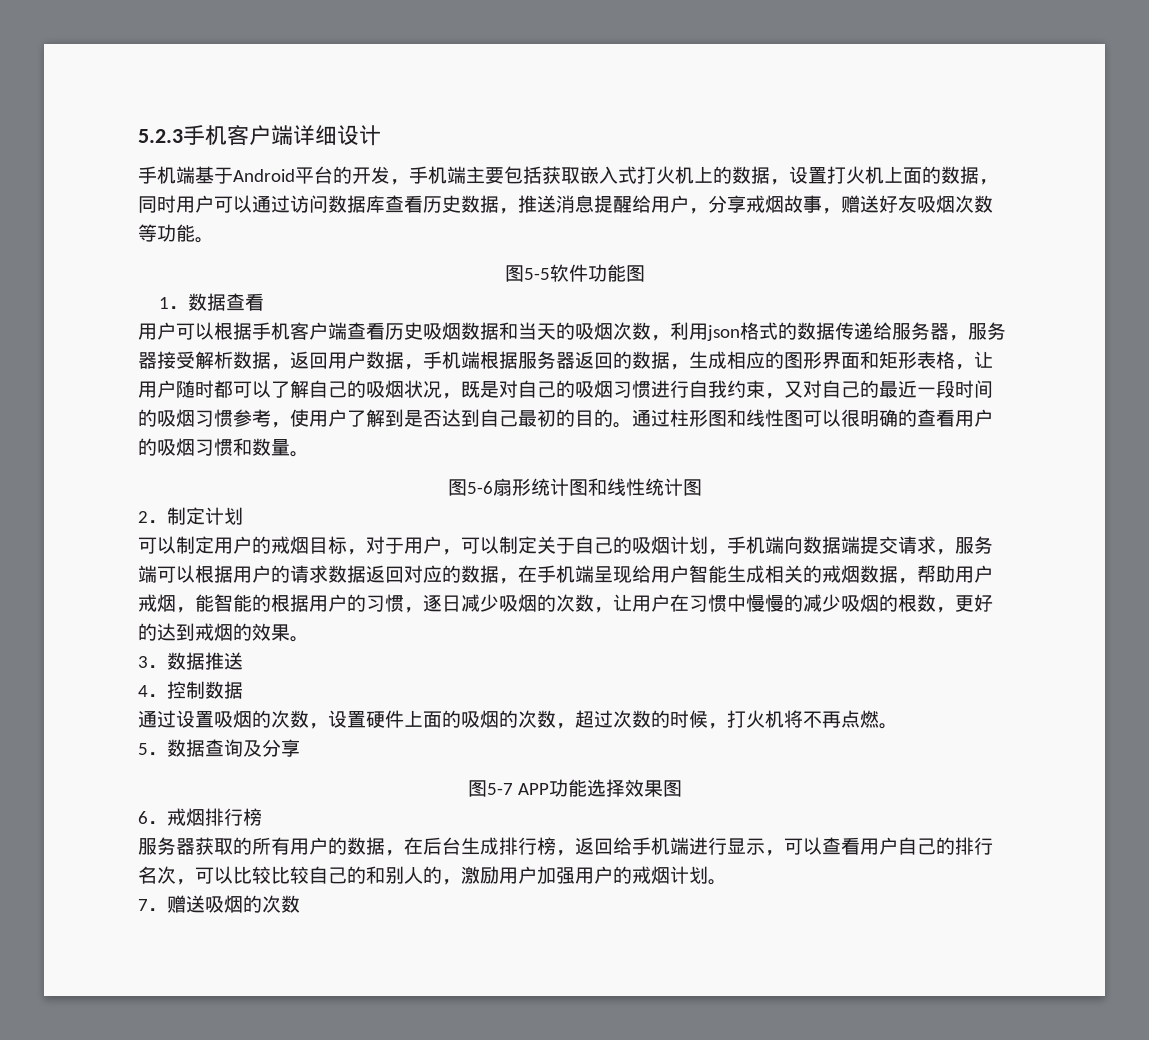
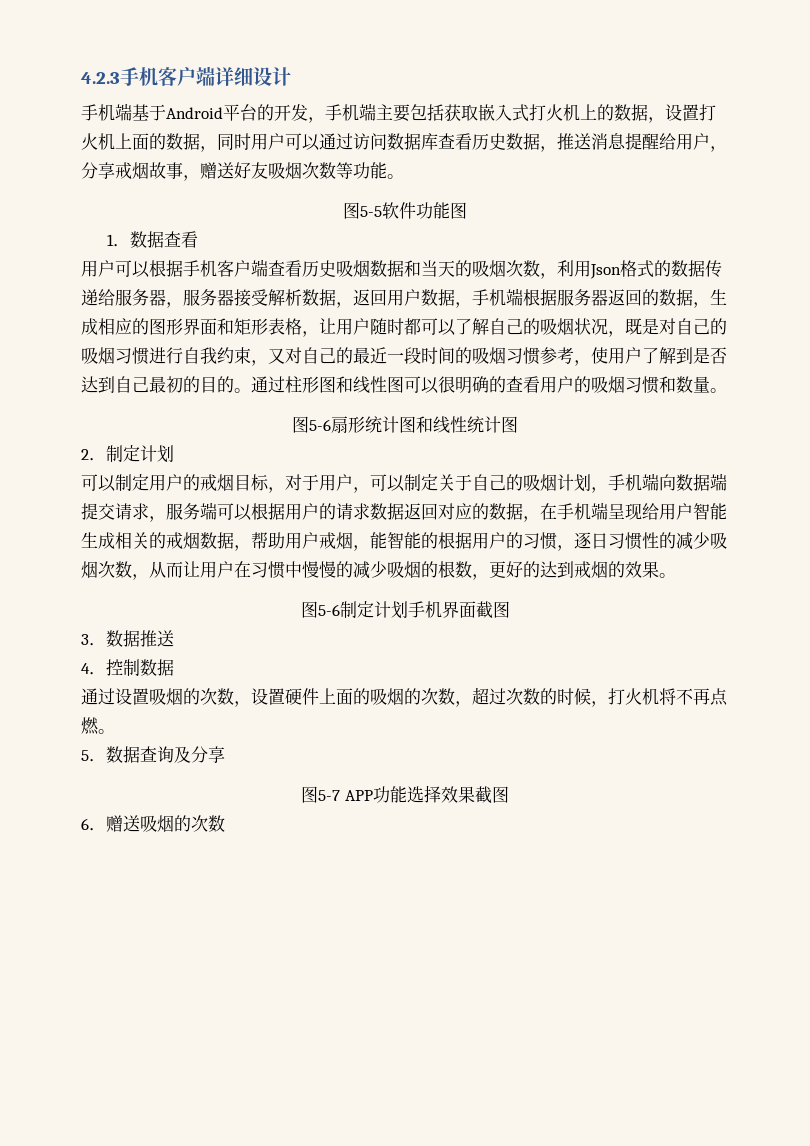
- 5.2.3手机客户端详细设计
+ 4.2.3手机客户端详细设计
- 用户可以根据手机客户端查看历史吸烟数据和当天的吸烟次数，利用json格式的数据传递给服务器，服务器接受解析数据，返回用户数据，手机端根据服务器返回的数据，生成相应的图形界面和矩形表格，让用户随时都可以了解自己的吸烟状况，既是对自己的吸烟习惯进行自我约束，又对自己的最近一段时间的吸烟习惯参考，使用户了解到是否达到自己最初的目的。
+ 用户可以根据手机客户端查看历史吸烟数据和当天的吸烟次数，利用Json格式的数据传递给服务器，服务器接受解析数据，返回用户数据，手机端根据服务器返回的数据，生成相应的图形界面和矩形表格，让用户随时都可以了解自己的吸烟状况，既是对自己的吸烟习惯进行自我约束，又对自己的最近一段时间的吸烟习惯参考，使用户了解到是否达到自己最初的目的。
- 可以制定用户的戒烟目标，对于用户，可以制定关于自己的吸烟计划，手机端向数据端提交请求，服务端可以根据用户的请求数据返回对应的数据，在手机端呈现给用户智能生成相关的戒烟数据，帮助用户戒烟，能智能的根据用户的习惯，逐日减少吸烟的次数，让用户在习惯中慢慢的减少吸烟的根数，更好的达到戒烟的效果。
+ 可以制定用户的戒烟目标，对于用户，可以制定关于自己的吸烟计划，手机端向数据端提交请求，服务端可以根据用户的请求数据返回对应的数据，在手机端呈现给用户智能生成相关的戒烟数据，帮助用户戒烟，能智能的根据用户的习惯，逐日习惯性的减少吸烟次数，从而让用户在习惯中慢慢的减少吸烟的根数，更好的达到戒烟的效果。
+ 图5-6制定计划手机界面截图
- 图5-7 APP功能选择效果图
+ 图5-7 APP功能选择效果截图
- 6．戒烟排行榜
- 服务器获取的所有用户的数据，在后台生成排行榜，返回给手机端进行显示，可以查看用户自己的排行名次，可以比较比较自己的和别人的，激励用户加强用户的戒烟计划。
- 7．赠送吸烟的次数
+ 6．赠送吸烟的次数

